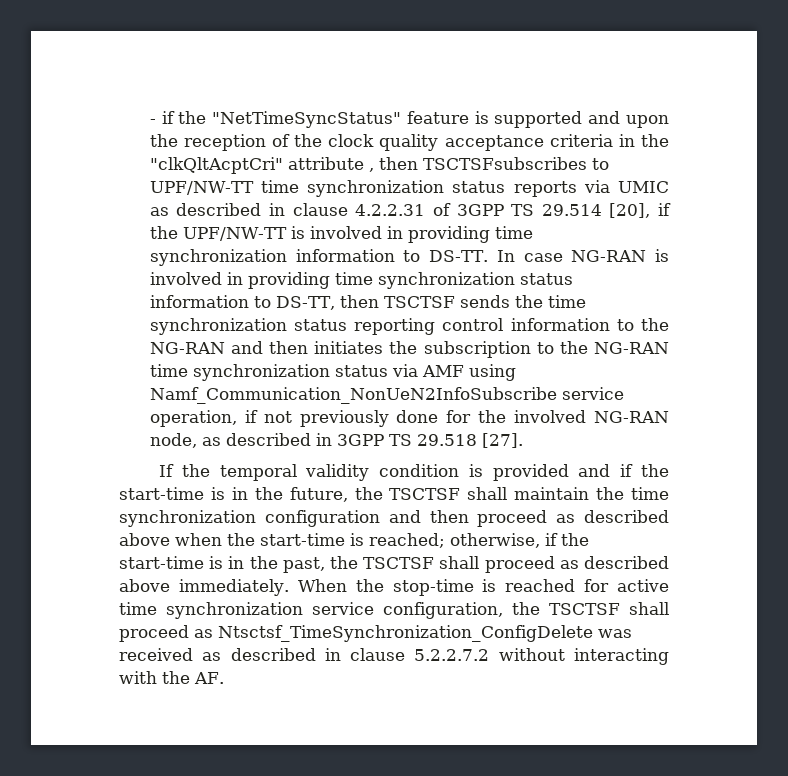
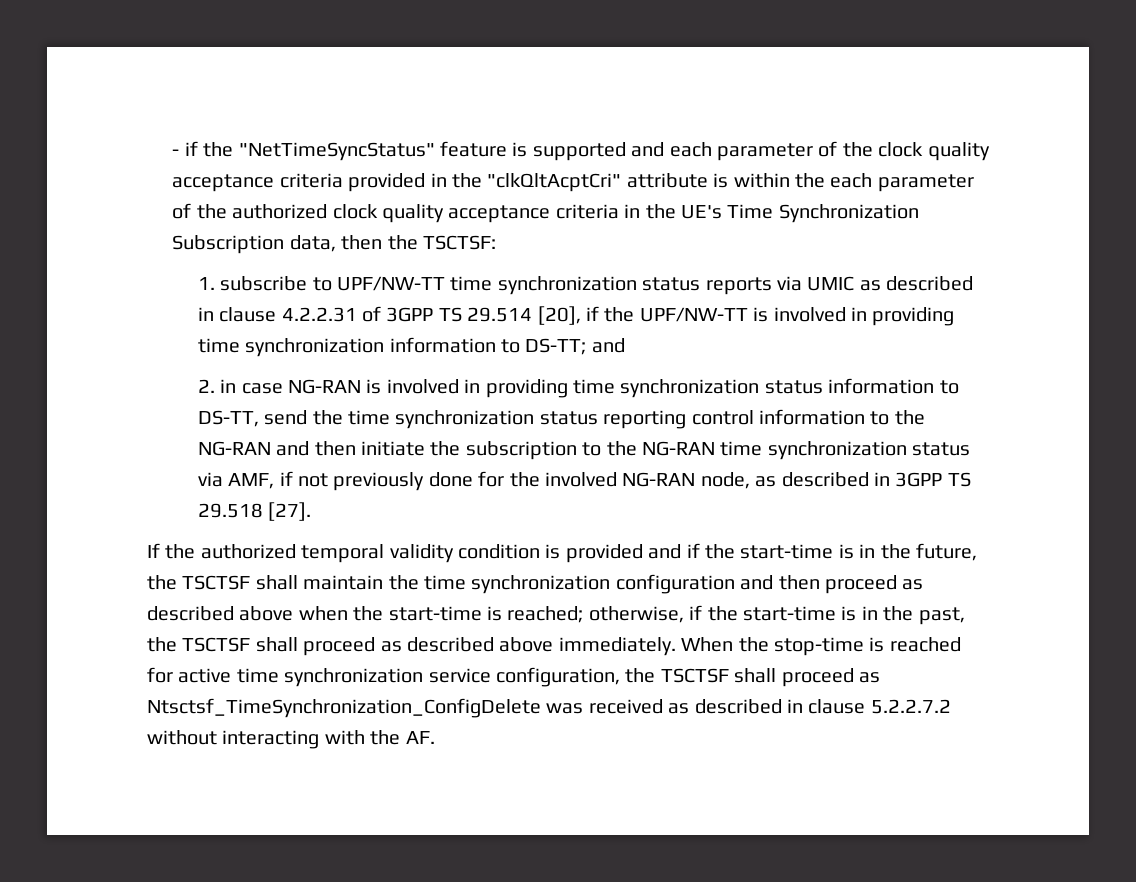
- - if the "NetTimeSyncStatus" feature is supported and upon the reception of the clock quality acceptance criteria in the "clkQltAcptCri" attribute , then TSCTSFsubscribes to UPF/NW-TT time synchronization status reports via UMIC as described in clause 4.2.2.31 of 3GPP TS 29.514 [20], if the UPF/NW-TT is involved in providing time synchronization information to DS-TT. In case NG-RAN is involved in providing time synchronization status information to DS-TT, then TSCTSF sends the time synchronization status reporting control information to the NG-RAN and then initiates the subscription to the NG-RAN time synchronization status via AMF using Namf_Communication_NonUeN2InfoSubscribe service operation, if not previously done for the involved NG-RAN node, as described in 3GPP TS 29.518 [27].
+ - if the "NetTimeSyncStatus" feature is supported and each parameter of the clock quality acceptance criteria provided in the "clkQltAcptCri" attribute is within the each parameter of the authorized clock quality acceptance criteria in the UE's Time Synchronization Subscription data, then the TSCTSF:
+ 1. subscribe to UPF/NW-TT time synchronization status reports via UMIC as described in clause 4.2.2.31 of 3GPP TS 29.514 [20], if the UPF/NW-TT is involved in providing time synchronization information to DS-TT; and
+ 2. in case NG-RAN is involved in providing time synchronization status information to DS-TT, send the time synchronization status reporting control information to the NG-RAN and then initiate the subscription to the NG-RAN time synchronization status via AMF, if not previously done for the involved NG-RAN node, as described in 3GPP TS 29.518 [27].
- If the temporal validity condition is provided and if the start-time is in the future, the TSCTSF shall maintain the time synchronization configuration and then proceed as described above when the start-time is reached; otherwise, if the start-time is in the past, the TSCTSF shall proceed as described above immediately.
+ If the authorized temporal validity condition is provided and if the start-time is in the future, the TSCTSF shall maintain the time synchronization configuration and then proceed as described above when the start-time is reached; otherwise, if the start-time is in the past, the TSCTSF shall proceed as described above immediately.

